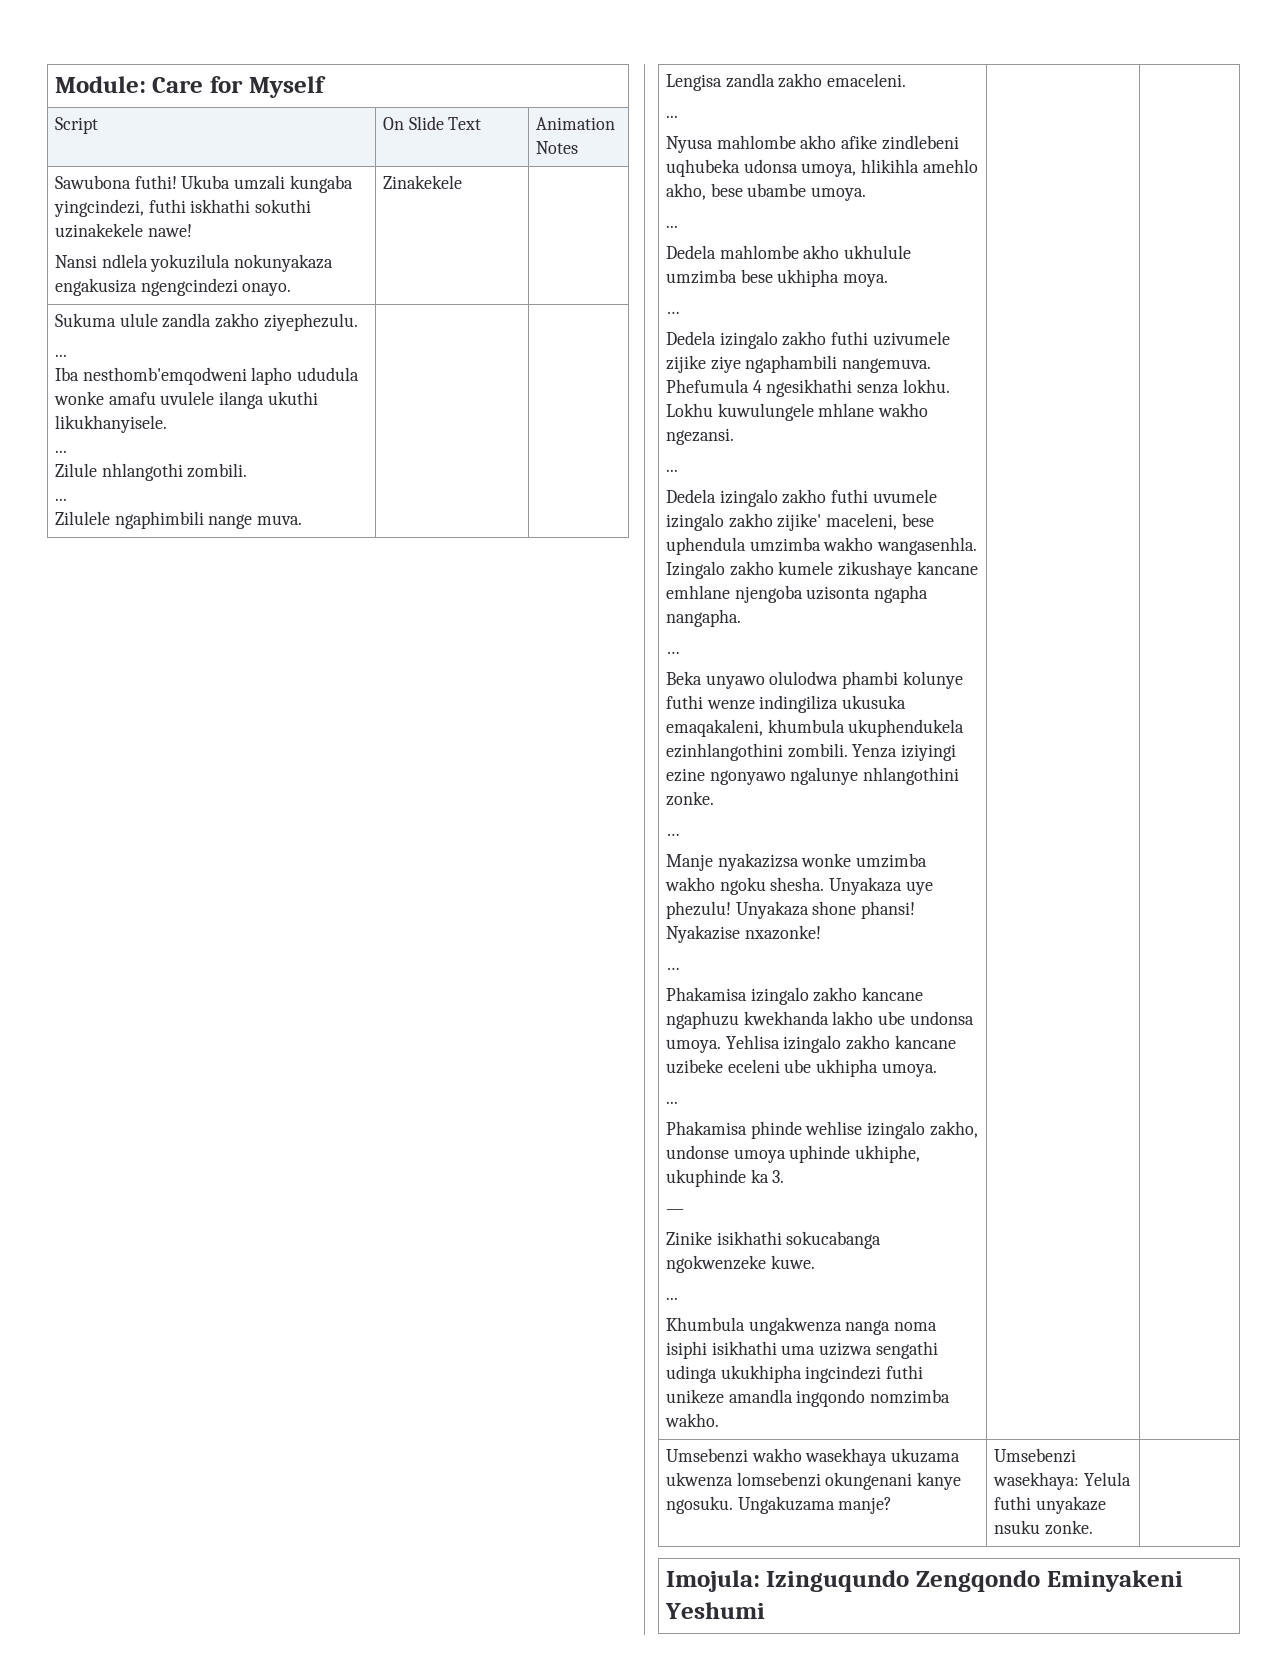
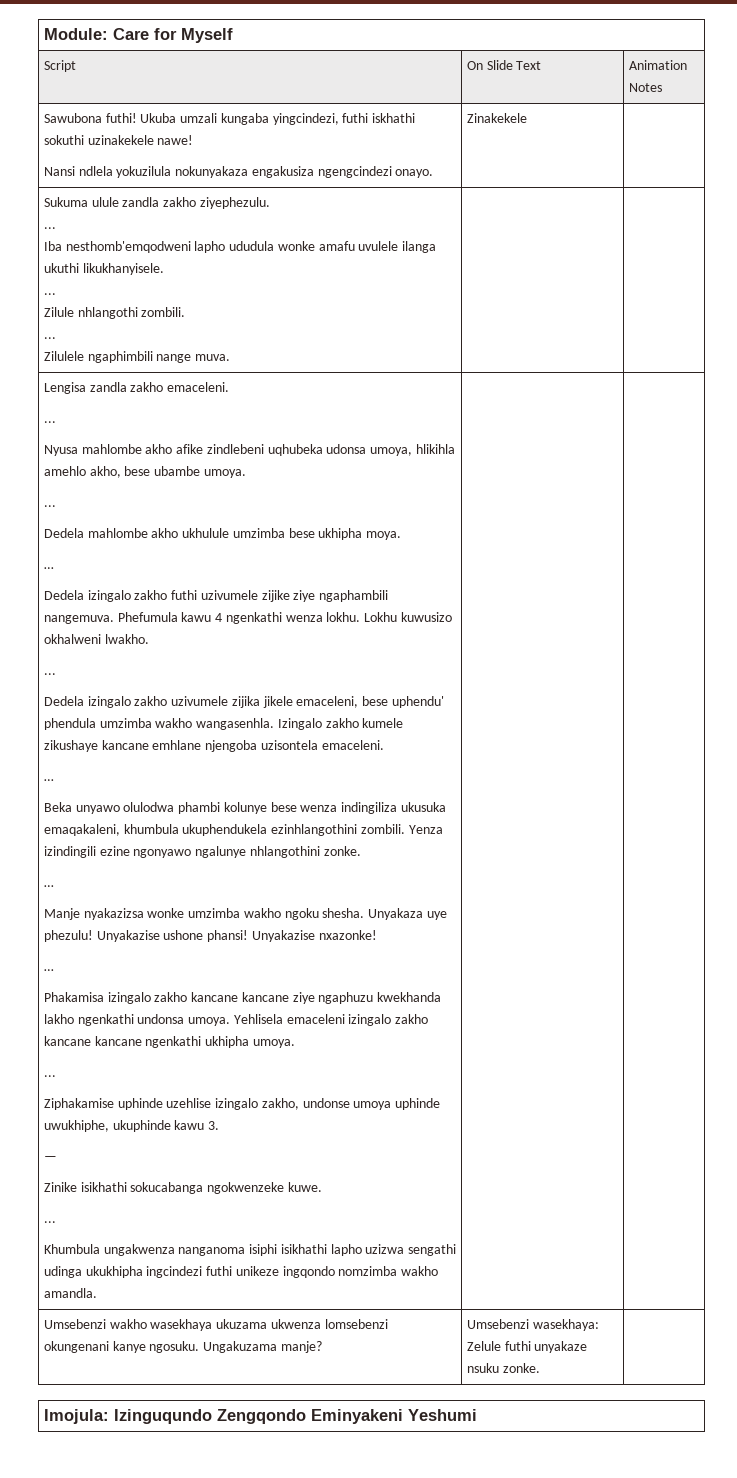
- Phefumula 4 ngesikhathi senza lokhu. Lokhu kuwulungele mhlane wakho ngezansi.
+ Phefumula kawu 4 ngenkathi wenza lokhu. Lokhu kuwusizo okhalweni lwakho.
  ...
- Dedela izingalo zakho futhi uvumele izingalo zakho zijike' maceleni, bese uphendula umzimba wakho wangasenhla.
+ Dedela izingalo zakho uzivumele zijika jikele emaceleni, bese uphendu' phendula umzimba wakho wangasenhla.
- Izingalo zakho kumele zikushaye kancane emhlane njengoba uzisonta ngapha nangapha.
+ Izingalo zakho kumele zikushaye kancane emhlane njengoba uzisontela emaceleni.
- Beka unyawo olulodwa phambi kolunye futhi wenze indingiliza ukusuka emaqakaleni, khumbula ukuphendukela ezinhlangothini zombili.
+ Beka unyawo olulodwa phambi kolunye bese wenza indingiliza ukusuka emaqakaleni, khumbula ukuphendukela ezinhlangothini zombili.
- Yenza iziyingi ezine ngonyawo ngalunye nhlangothini zonke.
+ Yenza izindingili ezine ngonyawo ngalunye nhlangothini zonke.
- Unyakaza shone phansi! Nyakazise nxazonke!
+ Unyakazise ushone phansi! Unyakazise nxazonke!
- Phakamisa izingalo zakho kancane ngaphuzu kwekhanda lakho ube undonsa umoya.
+ Phakamisa izingalo zakho kancane kancane ziye ngaphuzu kwekhanda lakho ngenkathi undonsa umoya.
- Yehlisa izingalo zakho kancane uzibeke eceleni ube ukhipha umoya.
+ Yehlisela emaceleni izingalo zakho kancane kancane ngenkathi ukhipha umoya.
- Phakamisa phinde wehlise izingalo zakho, undonse umoya uphinde ukhiphe, ukuphinde ka 3.
+ Ziphakamise uphinde uzehlise izingalo zakho, undonse umoya uphinde uwukhiphe, ukuphinde kawu 3.
- Khumbula ungakwenza nanga noma isiphi isikhathi uma uzizwa sengathi udinga ukukhipha ingcindezi futhi unikeze amandla ingqondo nomzimba wakho.
+ Khumbula ungakwenza nanganoma isiphi isikhathi lapho uzizwa sengathi udinga ukukhipha ingcindezi futhi unikeze ingqondo nomzimba wakho amandla.
- Umsebenzi wakho wasekhaya ukuzama ukwenza lomsebenzi okungenani kanye ngosuku. Ungakuzama manje? | Umsebenzi wasekhaya: Yelula futhi unyakaze nsuku zonke. |
+ Umsebenzi wakho wasekhaya ukuzama ukwenza lomsebenzi okungenani kanye ngosuku. Ungakuzama manje? | Umsebenzi wasekhaya: Zelule futhi unyakaze nsuku zonke. |

